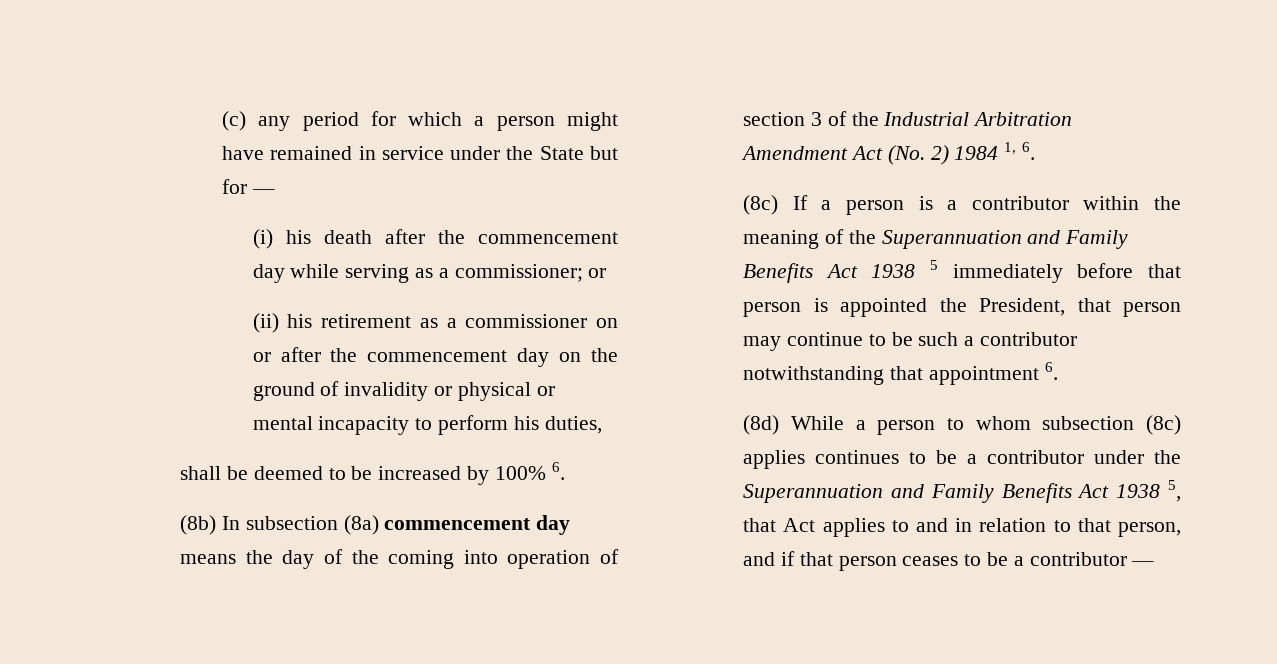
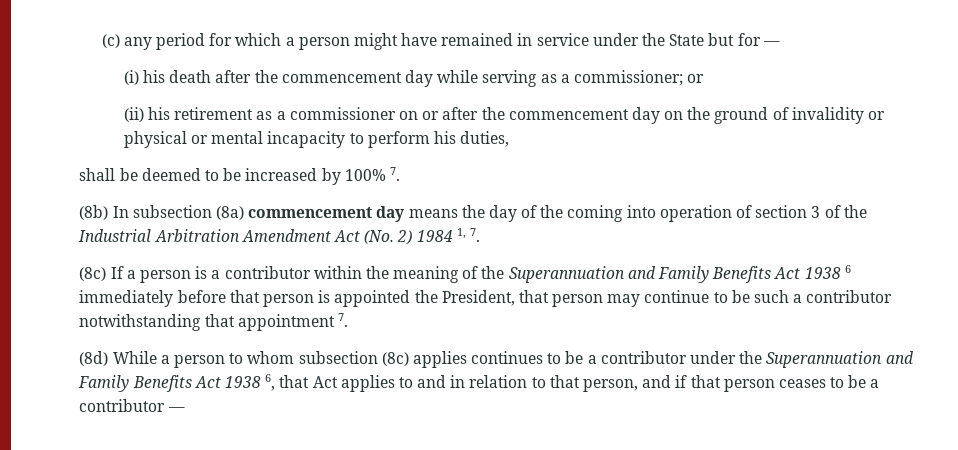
- shall be deemed to be increased by 100% 6.
+ shall be deemed to be increased by 100% 7.
- (8b) In subsection (8a) commencement day means the day of the coming into operation of section 3 of the Industrial Arbitration Amendment Act (No. 2) 1984 1, 6.
+ (8b) In subsection (8a) commencement day means the day of the coming into operation of section 3 of the Industrial Arbitration Amendment Act (No. 2) 1984 1, 7.
- (8c) If a person is a contributor within the meaning of the Superannuation and Family Benefits Act 1938 5 immediately before that person is appointed the President, that person may continue to be such a contributor notwithstanding that appointment 6.
+ (8c) If a person is a contributor within the meaning of the Superannuation and Family Benefits Act 1938 6 immediately before that person is appointed the President, that person may continue to be such a contributor notwithstanding that appointment 7.
- (8d) While a person to whom subsection (8c) applies continues to be a contributor under the Superannuation and Family Benefits Act 1938 5, that Act applies to and in relation to that person, and if that person ceases to be a contributor —
+ (8d) While a person to whom subsection (8c) applies continues to be a contributor under the Superannuation and Family Benefits Act 1938 6, that Act applies to and in relation to that person, and if that person ceases to be a contributor —

